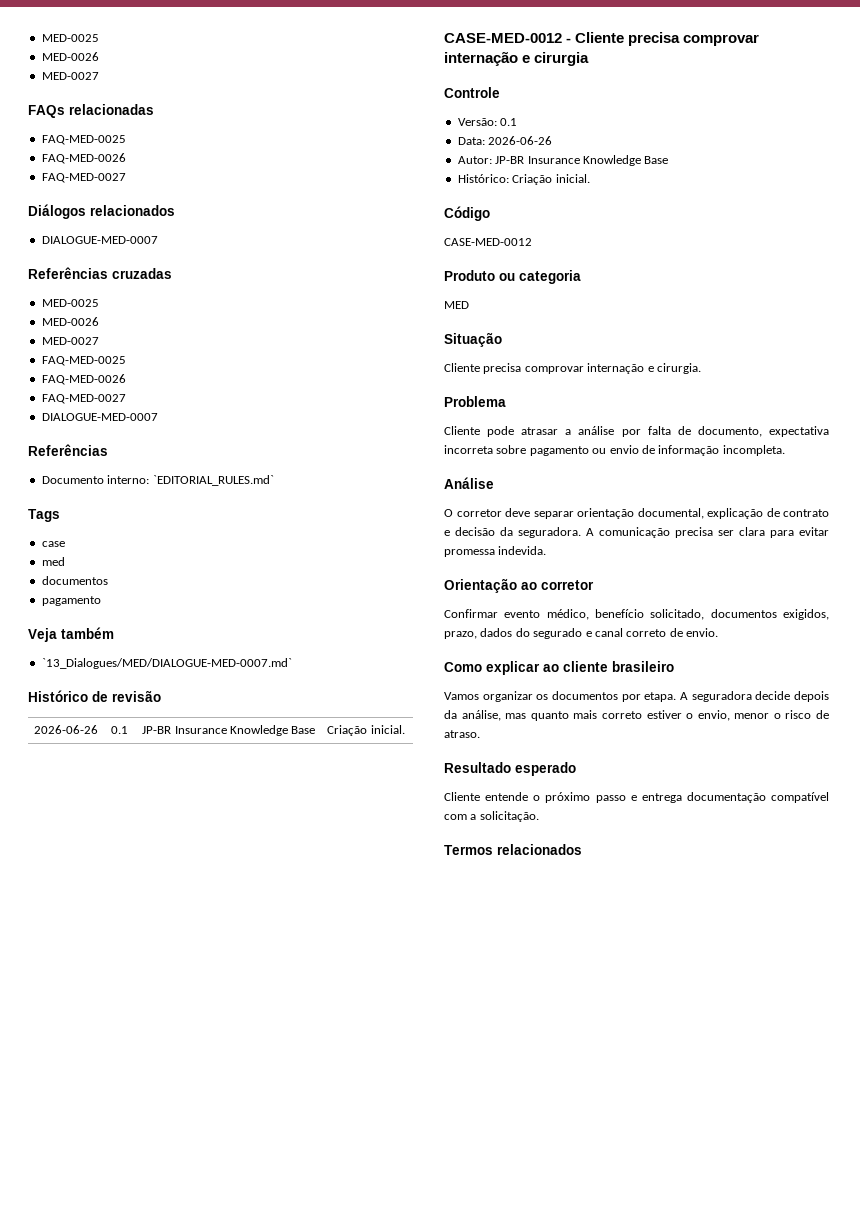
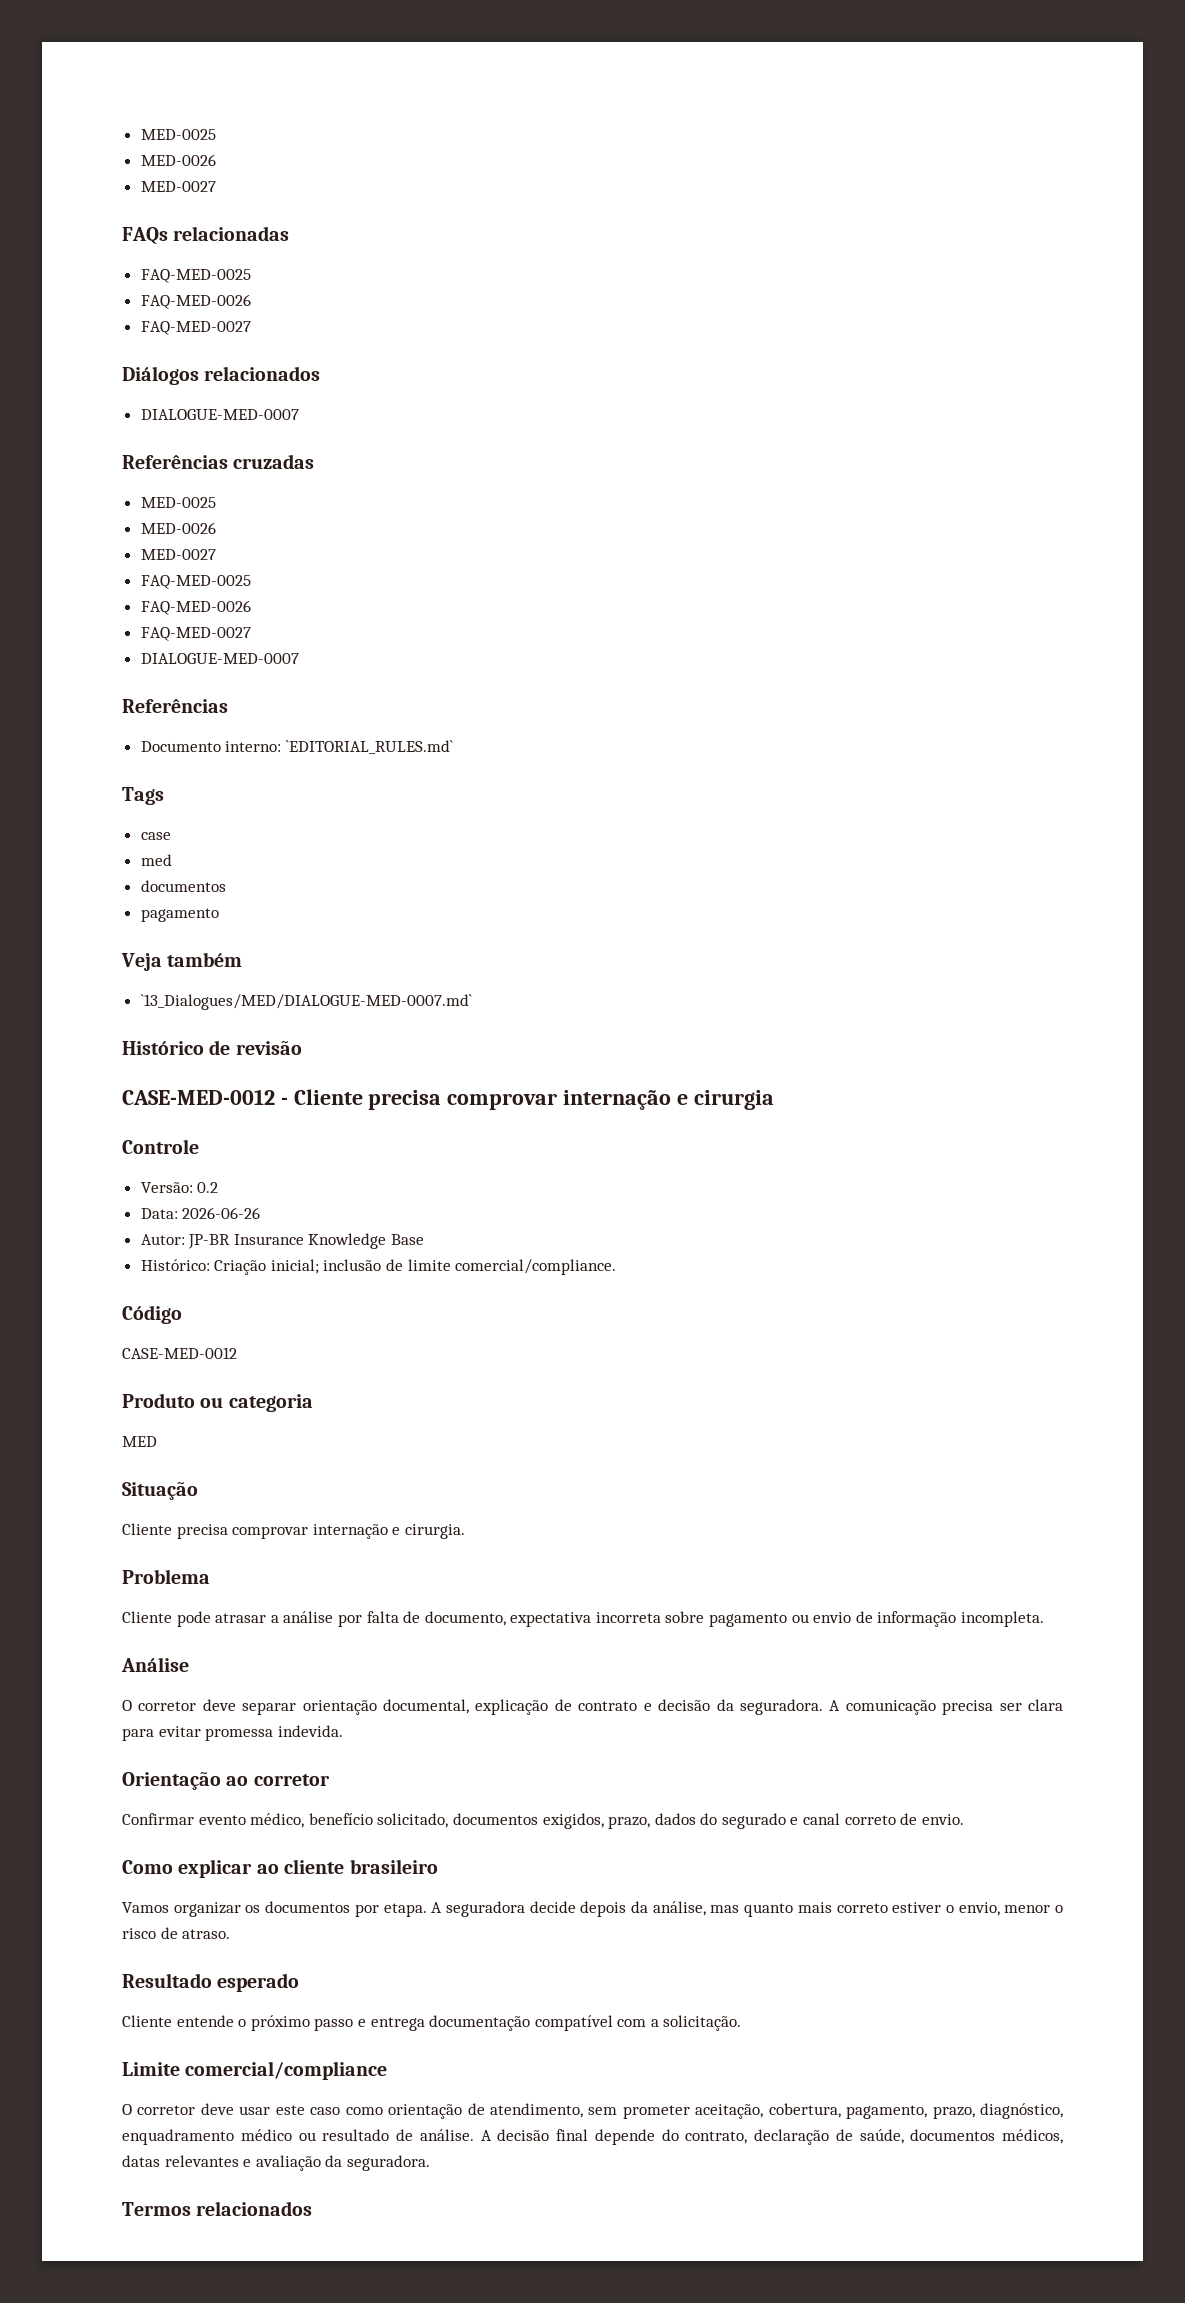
- 2026-06-26 | 0.1 | JP-BR Insurance Knowledge Base | Criação inicial.
- Versão: 0.1
+ Versão: 0.2
- Histórico: Criação inicial.
+ Histórico: Criação inicial; inclusão de limite comercial/compliance.
+ Limite comercial/compliance
+ O corretor deve usar este caso como orientação de atendimento, sem prometer aceitação, cobertura, pagamento, prazo, diagnóstico, enquadramento médico ou resultado de análise. A decisão final depende do contrato, declaração de saúde, documentos médicos, datas relevantes e avaliação da seguradora.

